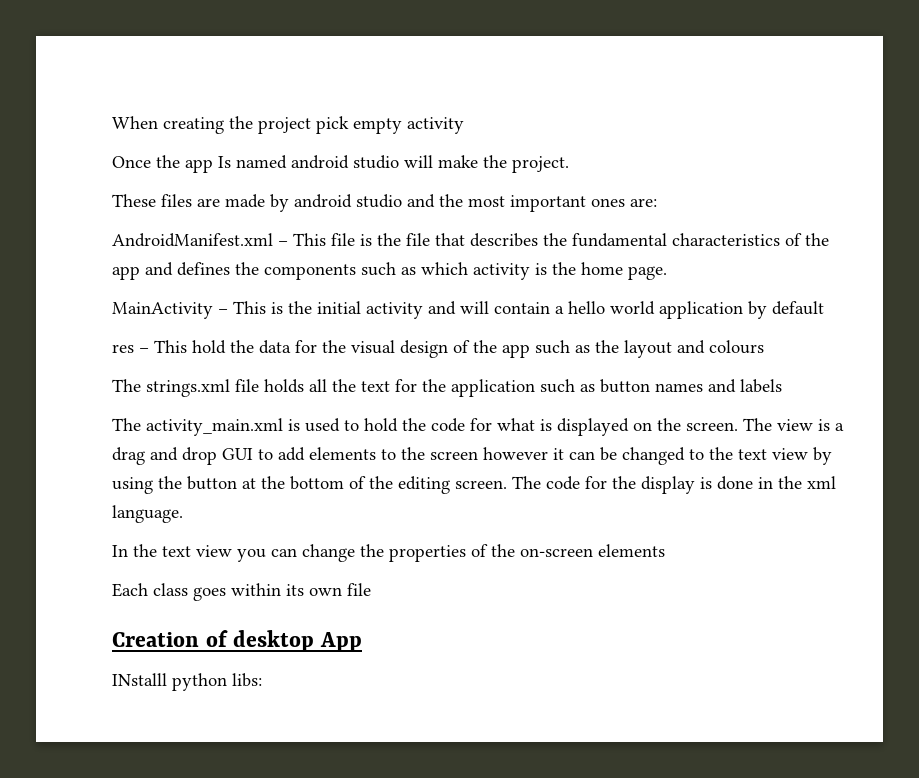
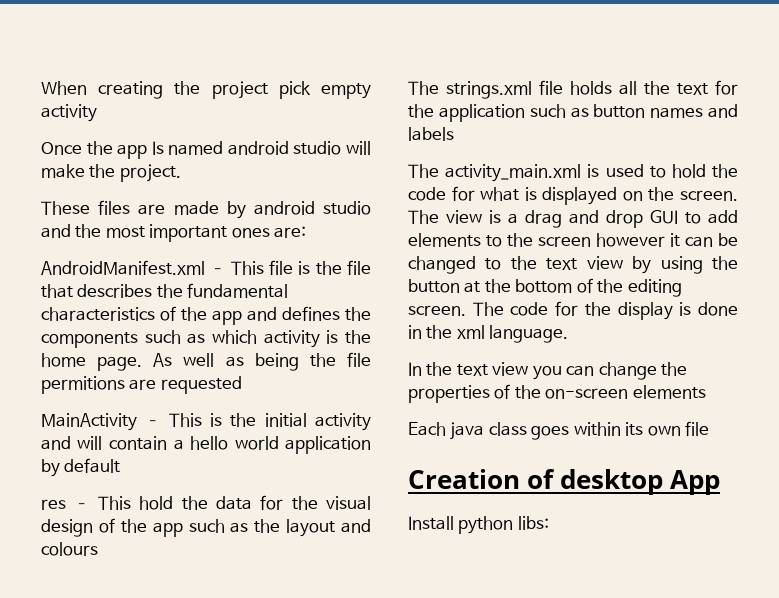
+ As well as being the file permitions are requested
- Each class goes within its own file
+ Each java class goes within its own file
- INstalll python libs:
+ Install python libs:

